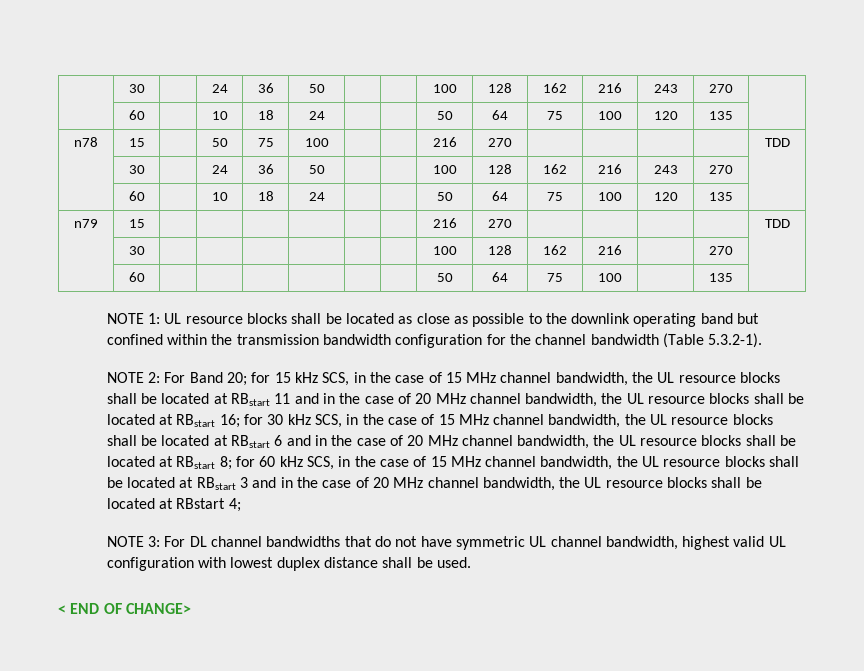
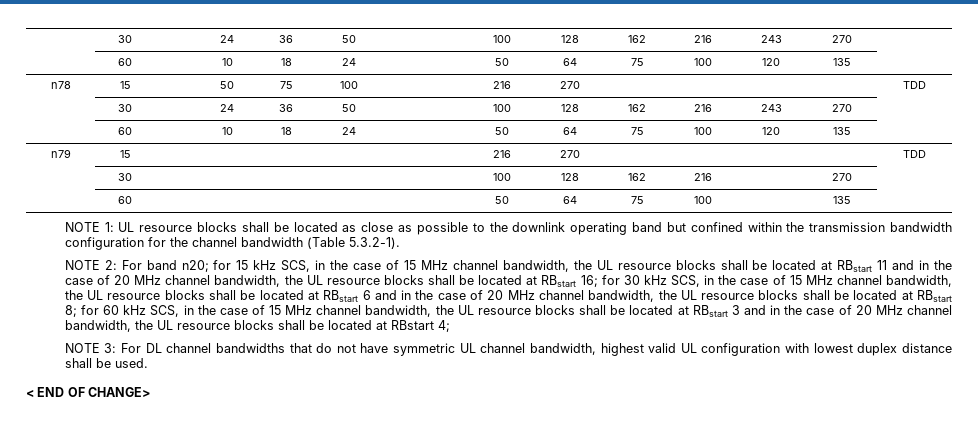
- For Band 20;
+ For band n20;

